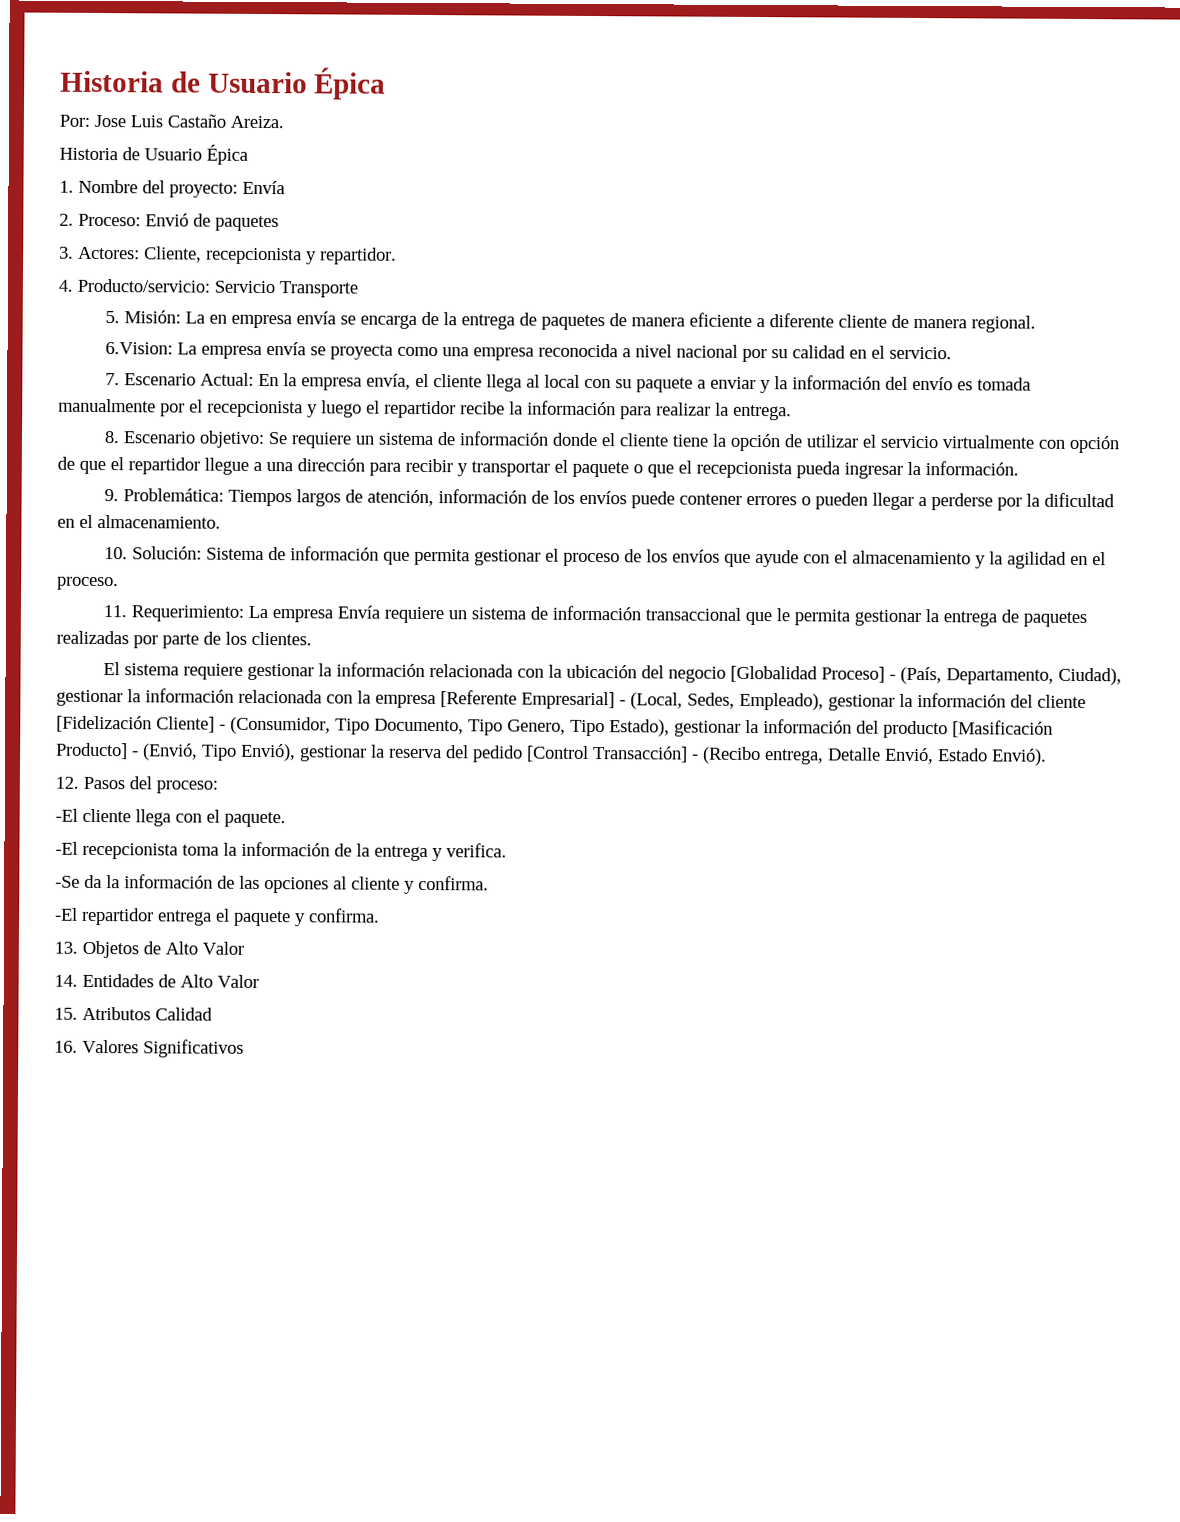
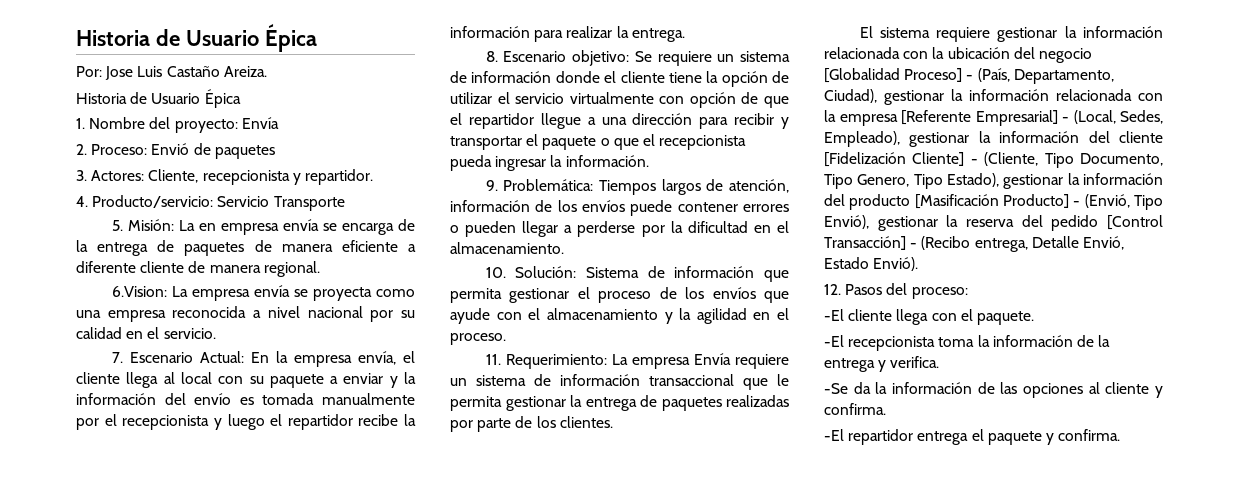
- El sistema requiere gestionar la información relacionada con la ubicación del negocio [Globalidad Proceso] - (País, Departamento, Ciudad), gestionar la información relacionada con la empresa [Referente Empresarial] - (Local, Sedes, Empleado), gestionar la información del cliente [Fidelización Cliente] - (Consumidor, Tipo Documento, Tipo Genero, Tipo Estado), gestionar la información del producto [Masificación Producto] - (Envió, Tipo Envió), gestionar la reserva del pedido [Control Transacción] - (Recibo entrega, Detalle Envió, Estado Envió).
+ El sistema requiere gestionar la información relacionada con la ubicación del negocio [Globalidad Proceso] - (País, Departamento, Ciudad), gestionar la información relacionada con la empresa [Referente Empresarial] - (Local, Sedes, Empleado), gestionar la información del cliente [Fidelización Cliente] - (Cliente, Tipo Documento, Tipo Genero, Tipo Estado), gestionar la información del producto [Masificación Producto] - (Envió, Tipo Envió), gestionar la reserva del pedido [Control Transacción] - (Recibo entrega, Detalle Envió, Estado Envió).
- 13. Objetos de Alto Valor
- 14. Entidades de Alto Valor
- 15. Atributos Calidad
- 16. Valores Significativos

